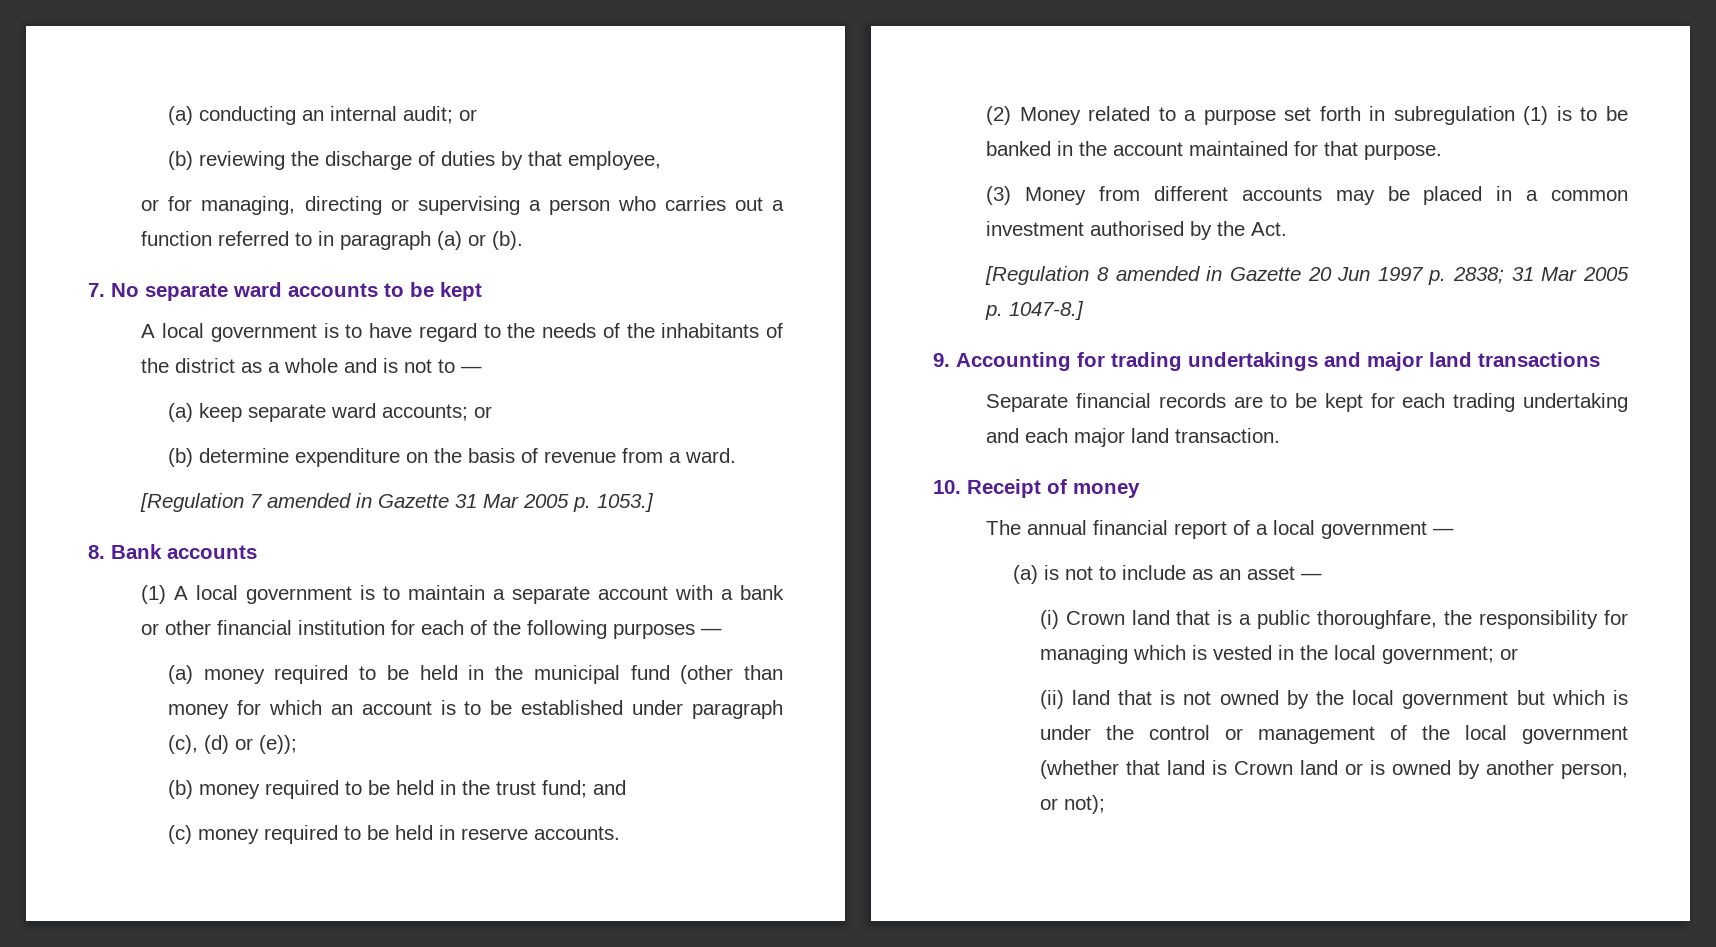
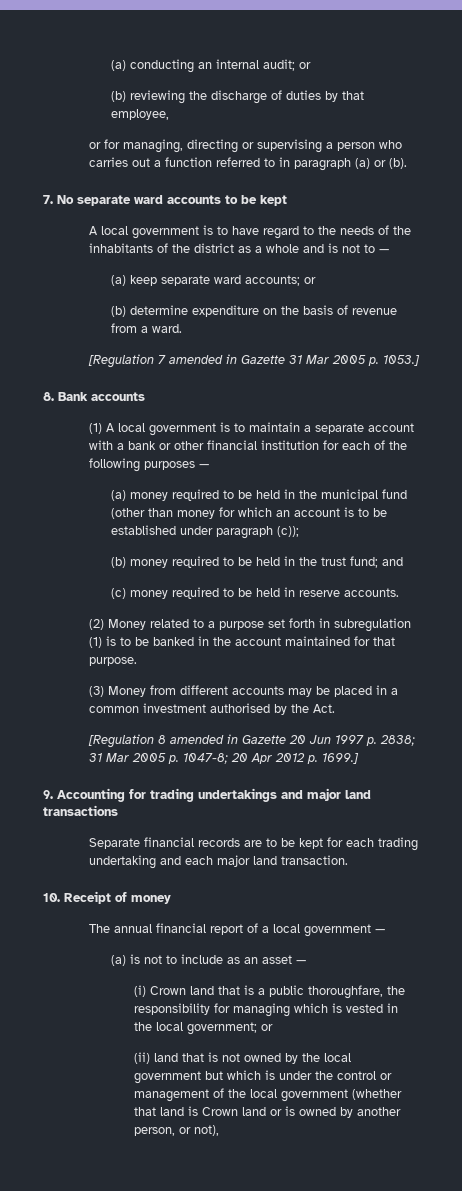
- (a) money required to be held in the municipal fund (other than money for which an account is to be established under paragraph (c), (d) or (e));
+ (a) money required to be held in the municipal fund (other than money for which an account is to be established under paragraph (c));
- [Regulation 8 amended in Gazette 20 Jun 1997 p. 2838; 31 Mar 2005 p. 1047-8.]
+ [Regulation 8 amended in Gazette 20 Jun 1997 p. 2838; 31 Mar 2005 p. 1047-8; 20 Apr 2012 p. 1699.]
- (ii) land that is not owned by the local government but which is under the control or management of the local government (whether that land is Crown land or is owned by another person, or not);
+ (ii) land that is not owned by the local government but which is under the control or management of the local government (whether that land is Crown land or is owned by another person, or not),

